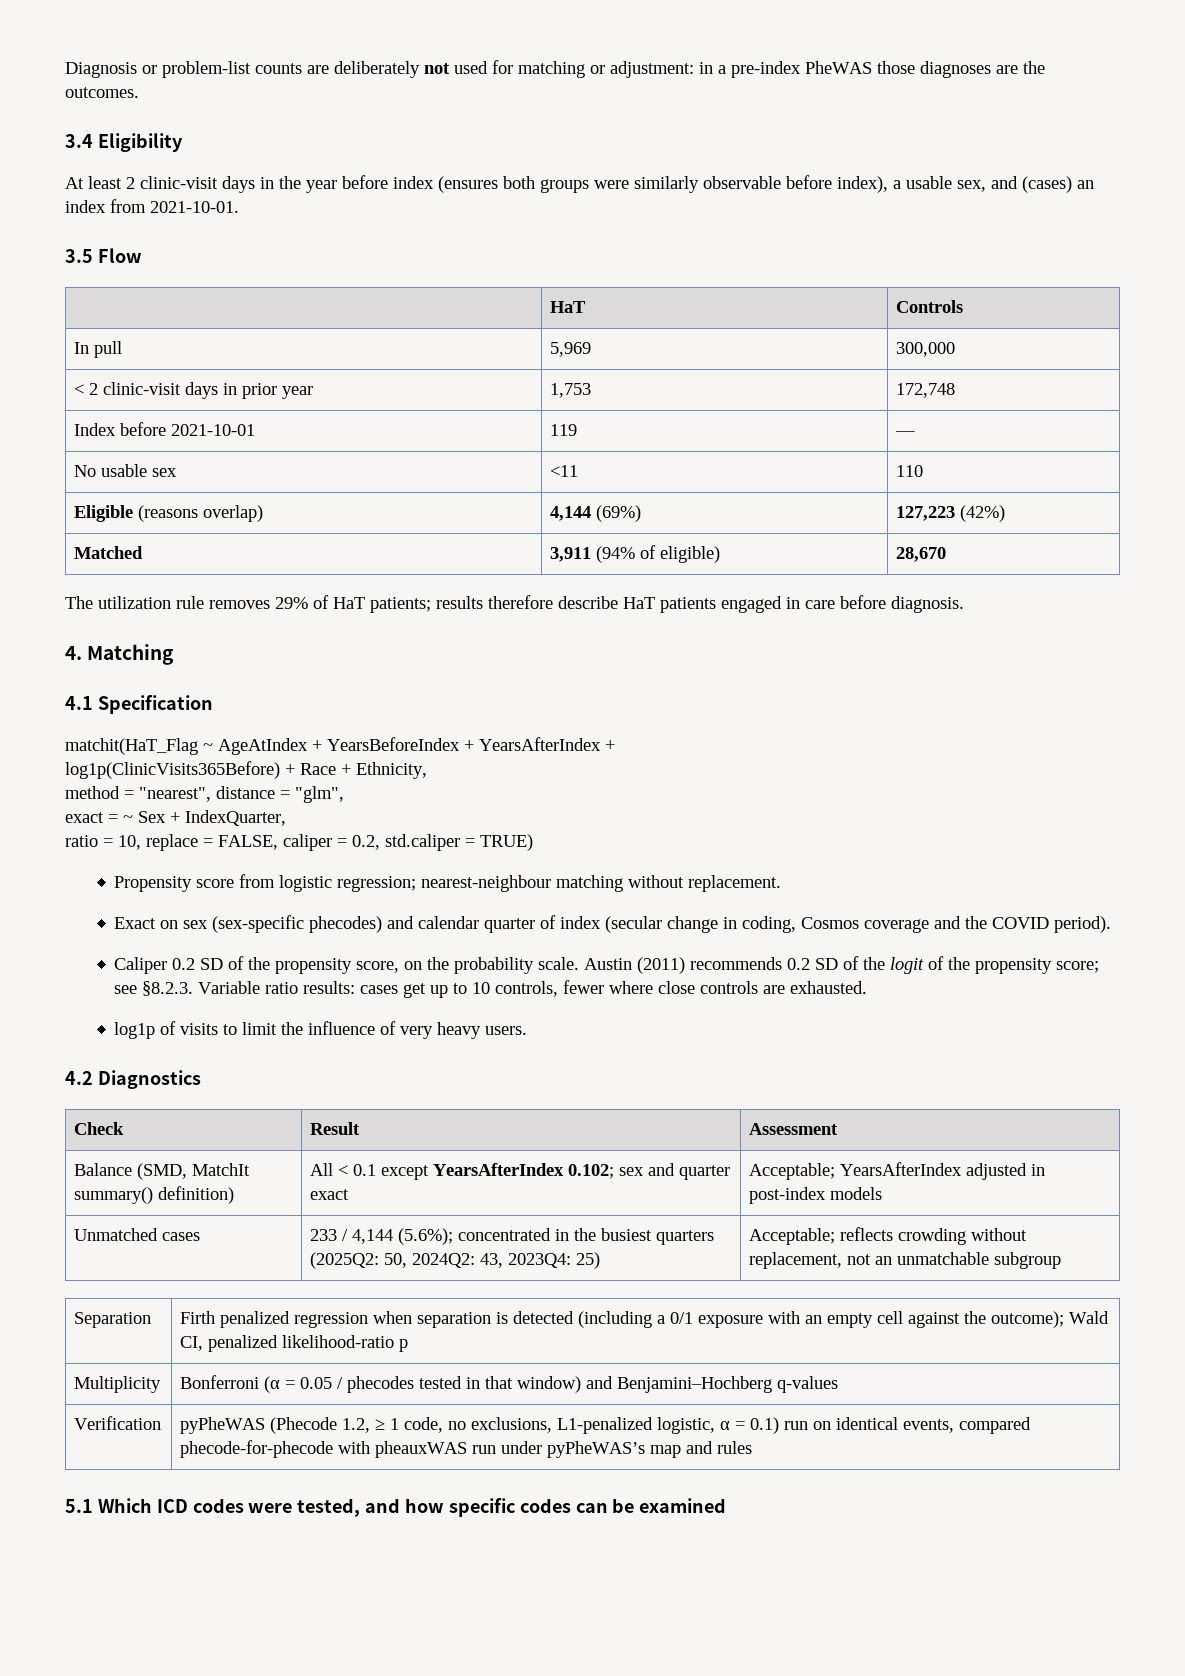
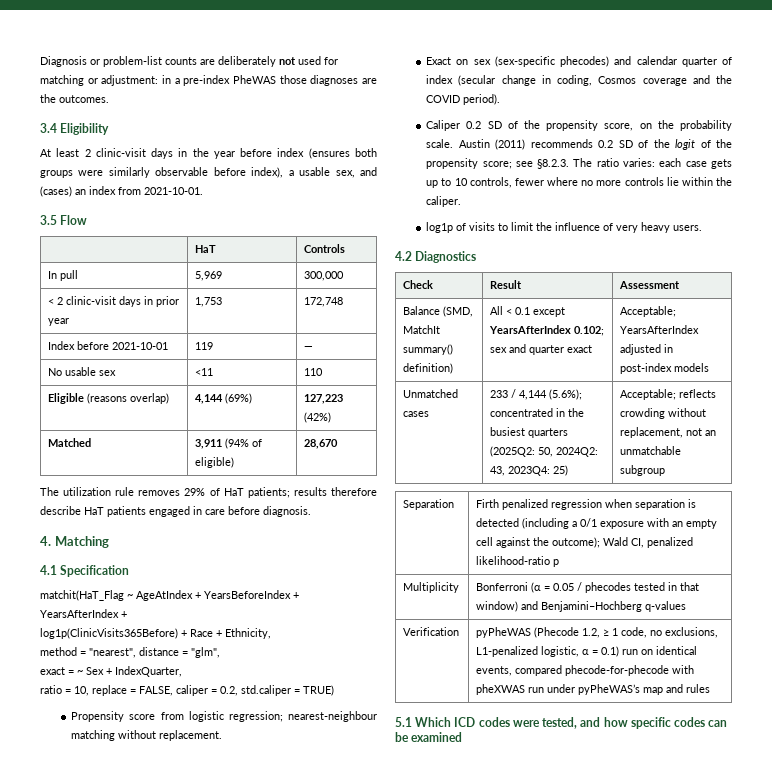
- Austin (2011) recommends 0.2 SD of the logit of the propensity score; see §8.2.3. Variable ratio results: cases get up to 10 controls, fewer where close controls are exhausted.
+ Austin (2011) recommends 0.2 SD of the logit of the propensity score; see §8.2.3. The ratio varies: each case gets up to 10 controls, fewer where no more controls lie within the caliper.
- Verification | pyPheWAS (Phecode 1.2, ≥ 1 code, no exclusions, L1-penalized logistic, α = 0.1) run on identical events, compared phecode-for-phecode with pheauxWAS run under pyPheWAS’s map and rules
+ Verification | pyPheWAS (Phecode 1.2, ≥ 1 code, no exclusions, L1-penalized logistic, α = 0.1) run on identical events, compared phecode-for-phecode with pheXWAS run under pyPheWAS’s map and rules

